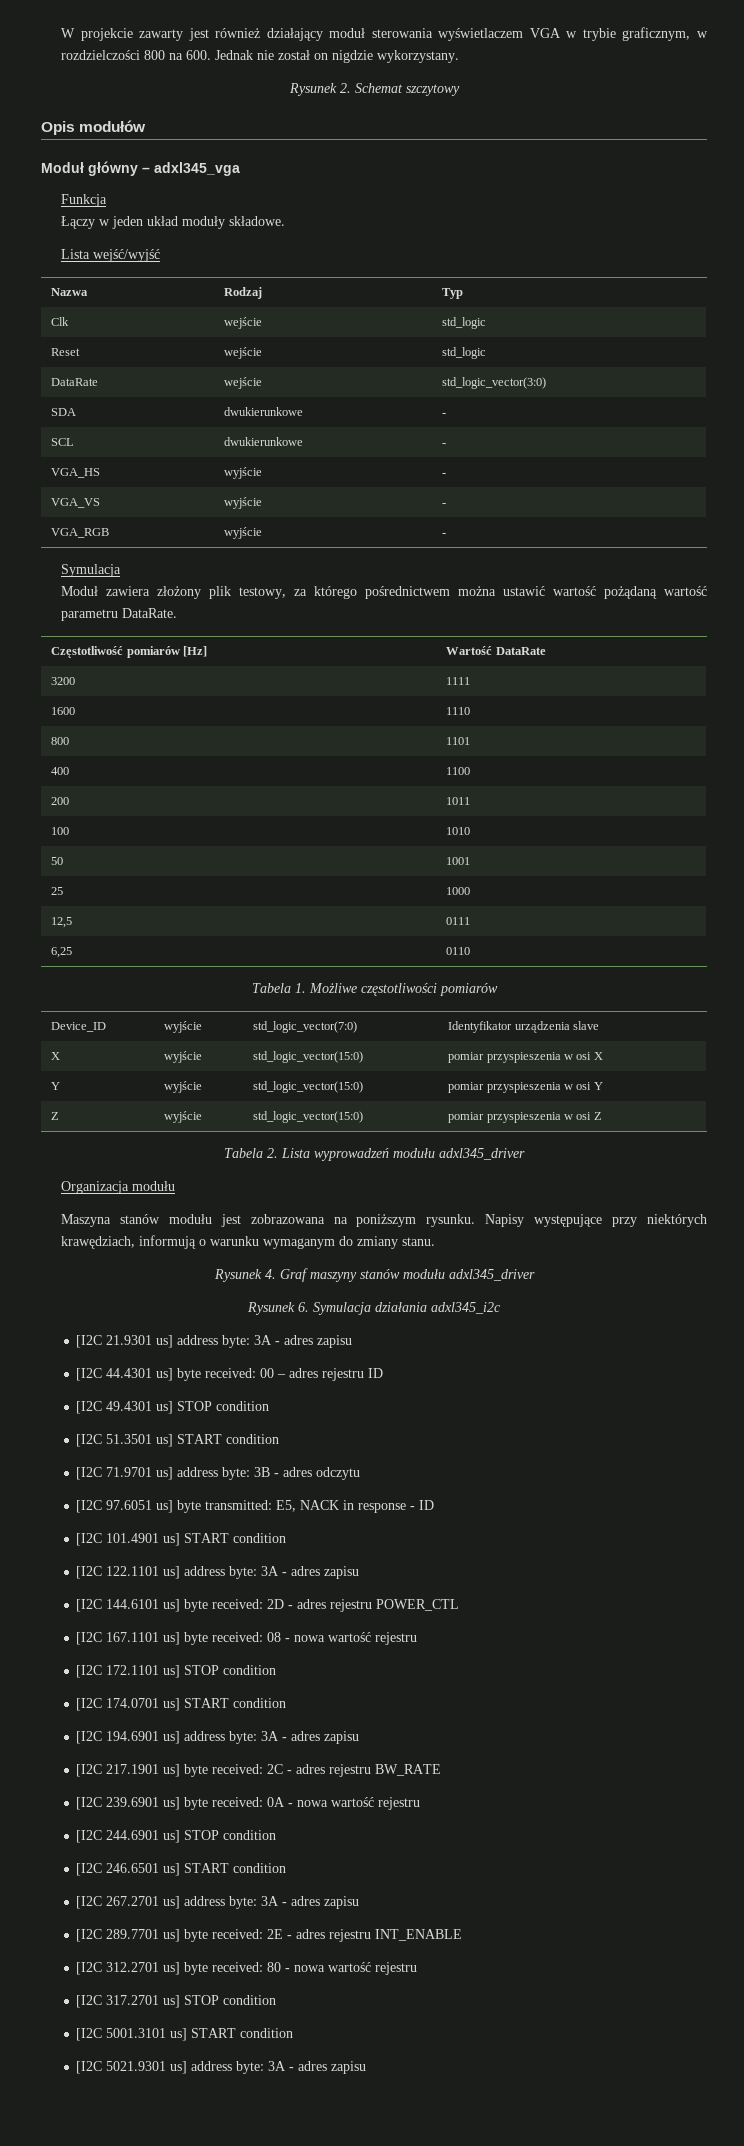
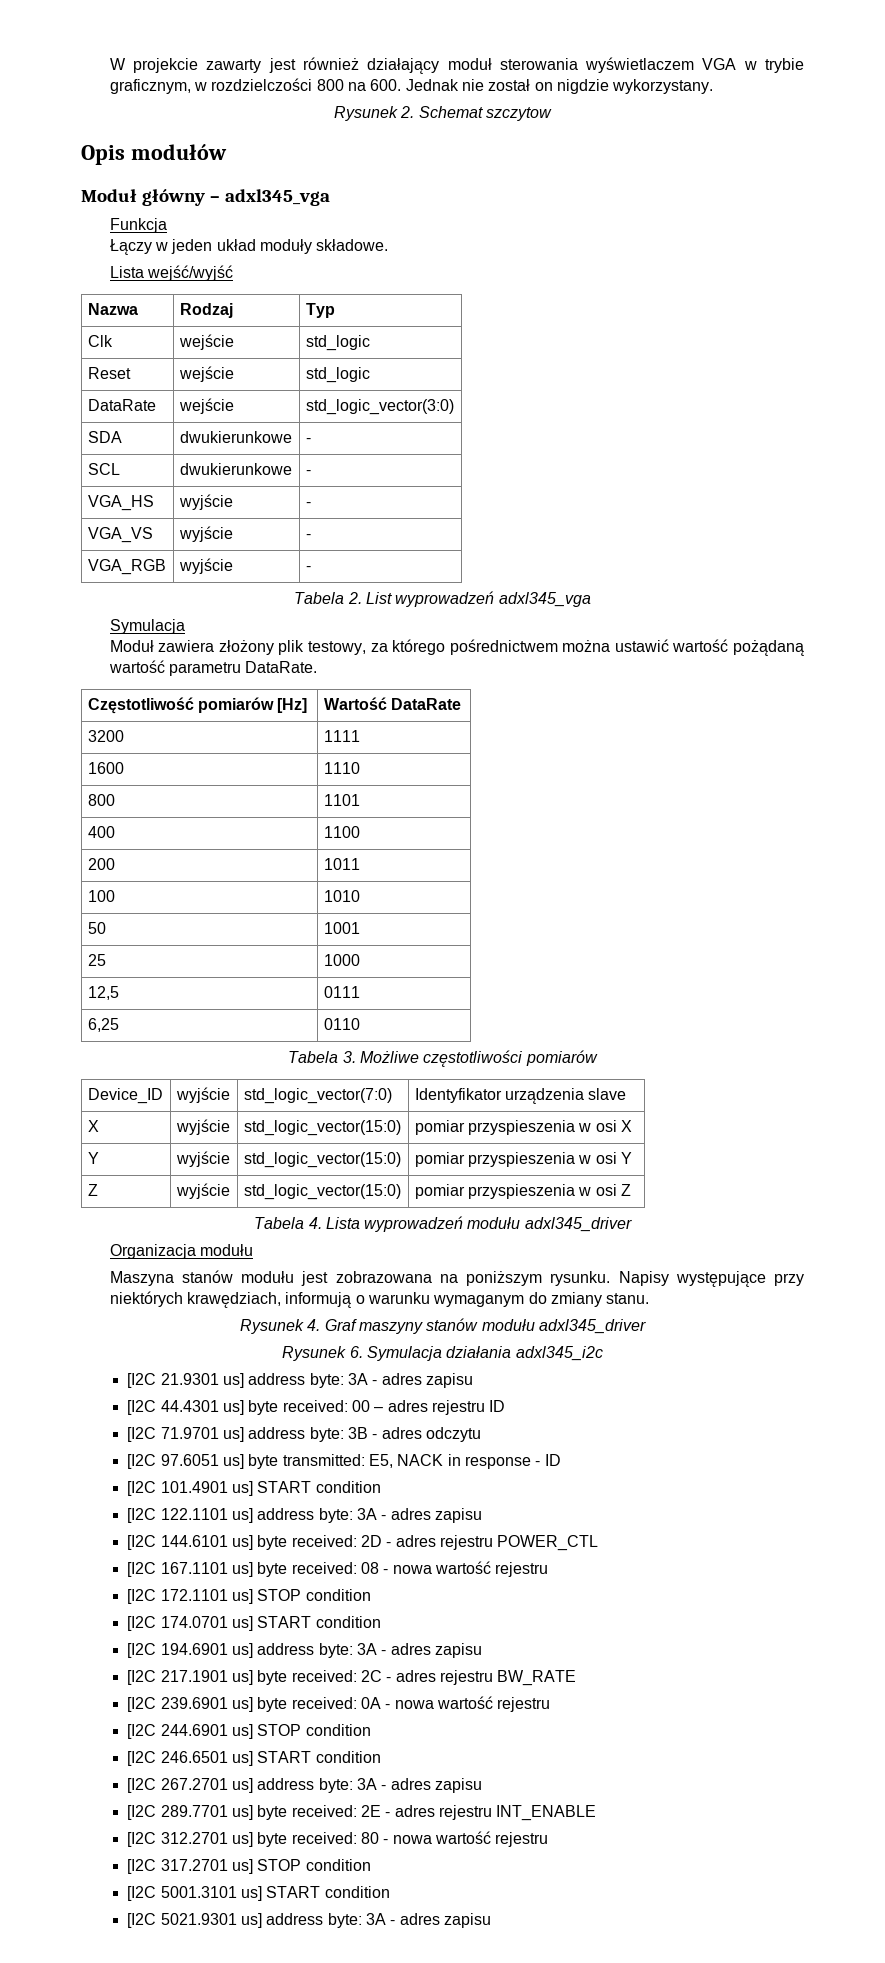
- Rysunek 2. Schemat szczytowy
+ Rysunek 2. Schemat szczytow
+ Tabela 2. List wyprowadzeń adxl345_vga
- Tabela 1. Możliwe częstotliwości pomiarów
+ Tabela 3. Możliwe częstotliwości pomiarów
- Tabela 2. Lista wyprowadzeń modułu adxl345_driver
+ Tabela 4. Lista wyprowadzeń modułu adxl345_driver
- [I2C 49.4301 us] STOP condition
- [I2C 51.3501 us] START condition

